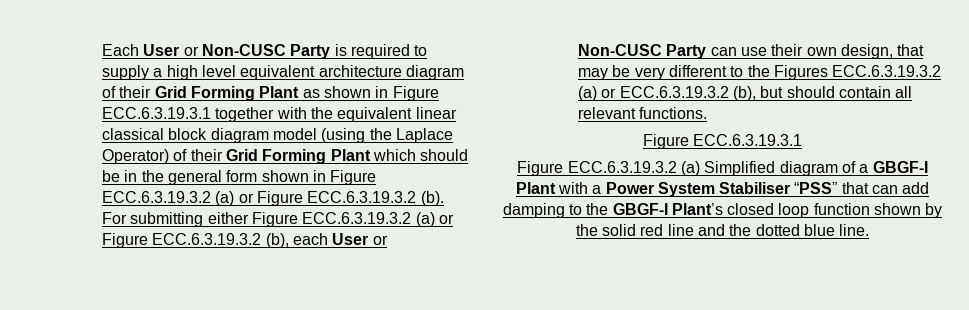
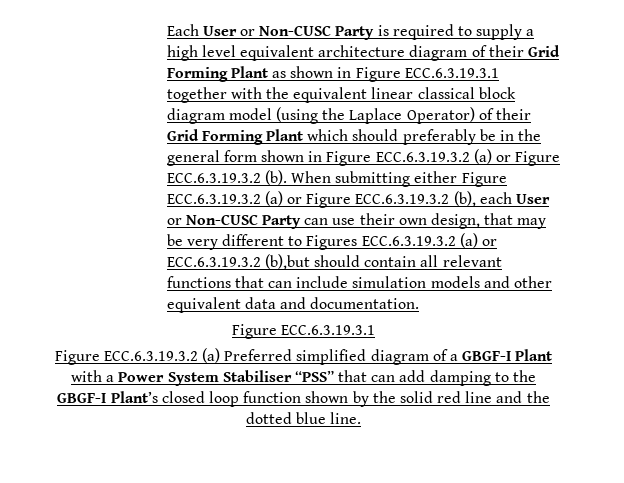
- Each User or Non-CUSC Party is required to supply a high level equivalent architecture diagram of their Grid Forming Plant as shown in Figure ECC.6.3.19.3.1 together with the equivalent linear classical block diagram model (using the Laplace Operator) of their Grid Forming Plant which should be in the general form shown in Figure ECC.6.3.19.3.2 (a) or Figure ECC.6.3.19.3.2 (b).
+ Each User or Non-CUSC Party is required to supply a high level equivalent architecture diagram of their Grid Forming Plant as shown in Figure ECC.6.3.19.3.1 together with the equivalent linear classical block diagram model (using the Laplace Operator) of their Grid Forming Plant which should preferably be in the general form shown in Figure ECC.6.3.19.3.2 (a) or Figure ECC.6.3.19.3.2 (b).
- For submitting either Figure ECC.6.3.19.3.2 (a) or Figure ECC.6.3.19.3.2 (b), each User or Non-CUSC Party can use their own design, that may be very different to the Figures ECC.6.3.19.3.2 (a) or ECC.6.3.19.3.2 (b), but should contain all relevant functions.
+ When submitting either Figure ECC.6.3.19.3.2 (a) or Figure ECC.6.3.19.3.2 (b), each User or Non-CUSC Party can use their own design, that may be very different to Figures ECC.6.3.19.3.2 (a) or ECC.6.3.19.3.2 (b),but should contain all relevant functions that can include simulation models and other equivalent data and documentation.
- Figure ECC.6.3.19.3.2 (a) Simplified diagram of a GBGF-I Plant with a Power System Stabiliser “PSS” that can add damping to the GBGF-I Plant’s closed loop function shown by the solid red line and the dotted blue line.
+ Figure ECC.6.3.19.3.2 (a) Preferred simplified diagram of a GBGF-I Plant with a Power System Stabiliser “PSS” that can add damping to the GBGF-I Plant’s closed loop function shown by the solid red line and the dotted blue line.

